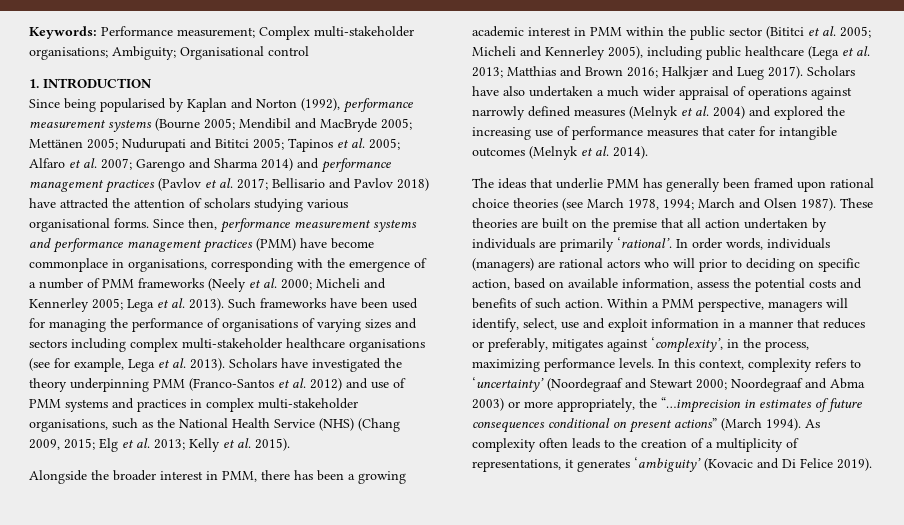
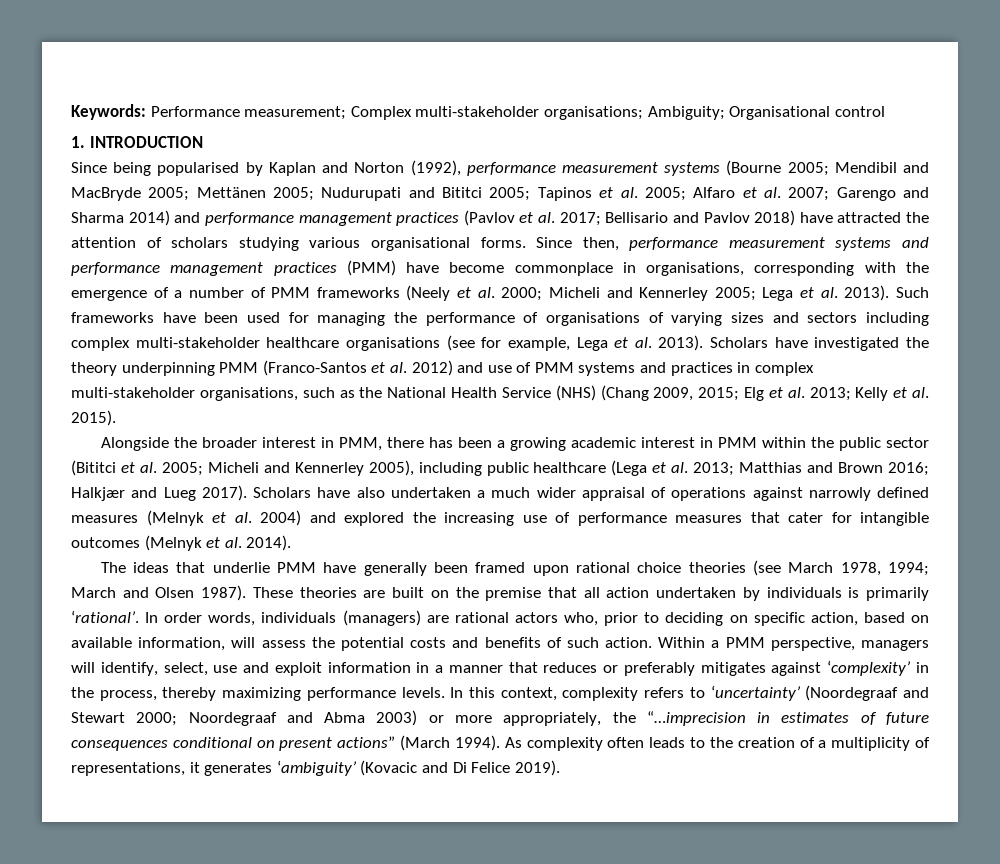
- The ideas that underlie PMM has generally been framed upon rational choice theories (see March 1978, 1994; March and Olsen 1987).
+ The ideas that underlie PMM have generally been framed upon rational choice theories (see March 1978, 1994; March and Olsen 1987).
- These theories are built on the premise that all action undertaken by individuals are primarily ‘rational’.
+ These theories are built on the premise that all action undertaken by individuals is primarily ‘rational’.
- In order words, individuals (managers) are rational actors who will prior to deciding on specific action, based on available information, assess the potential costs and benefits of such action.
+ In order words, individuals (managers) are rational actors who, prior to deciding on specific action, based on available information, will assess the potential costs and benefits of such action.
- Within a PMM perspective, managers will identify, select, use and exploit information in a manner that reduces or preferably, mitigates against ‘complexity’, in the process, maximizing performance levels.
+ Within a PMM perspective, managers will identify, select, use and exploit information in a manner that reduces or preferably mitigates against ‘complexity’ in the process, thereby maximizing performance levels.

